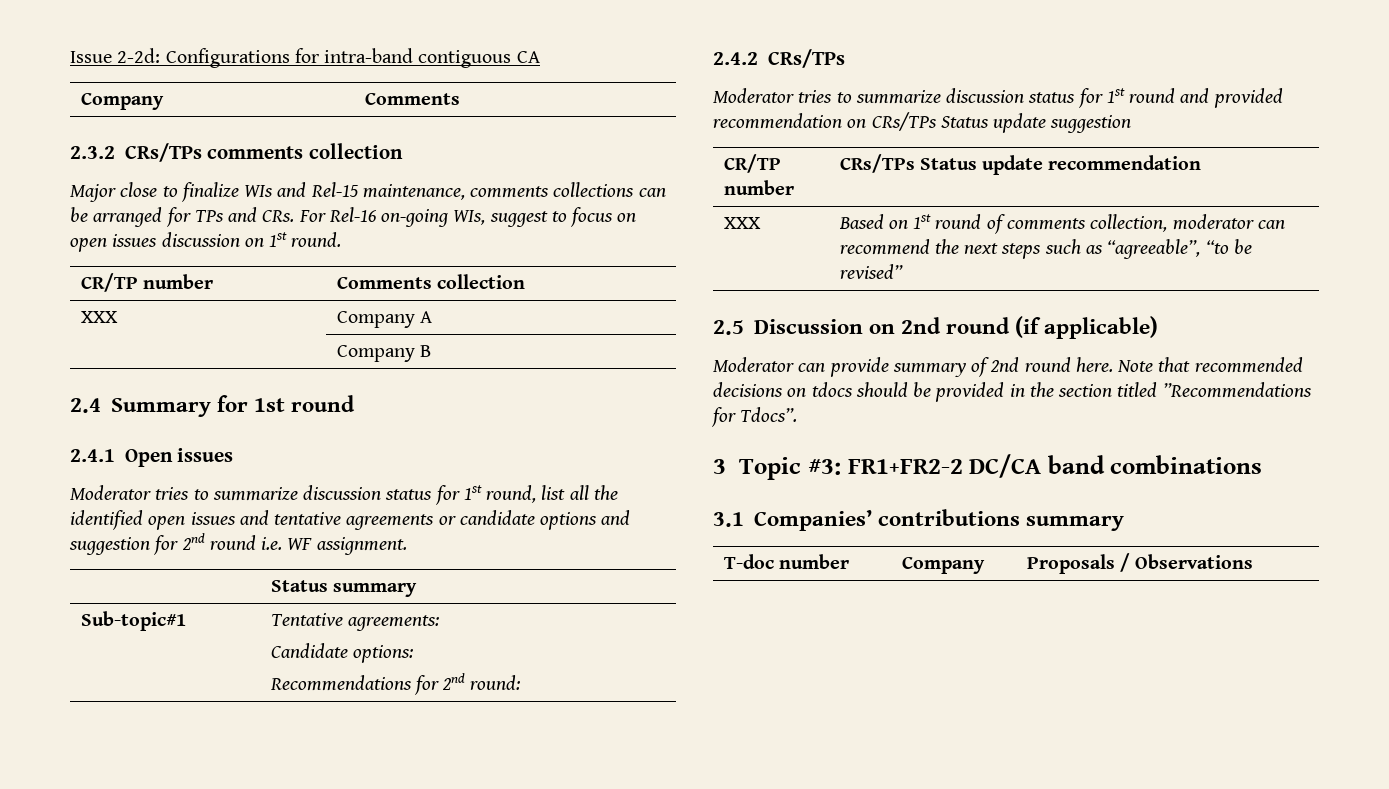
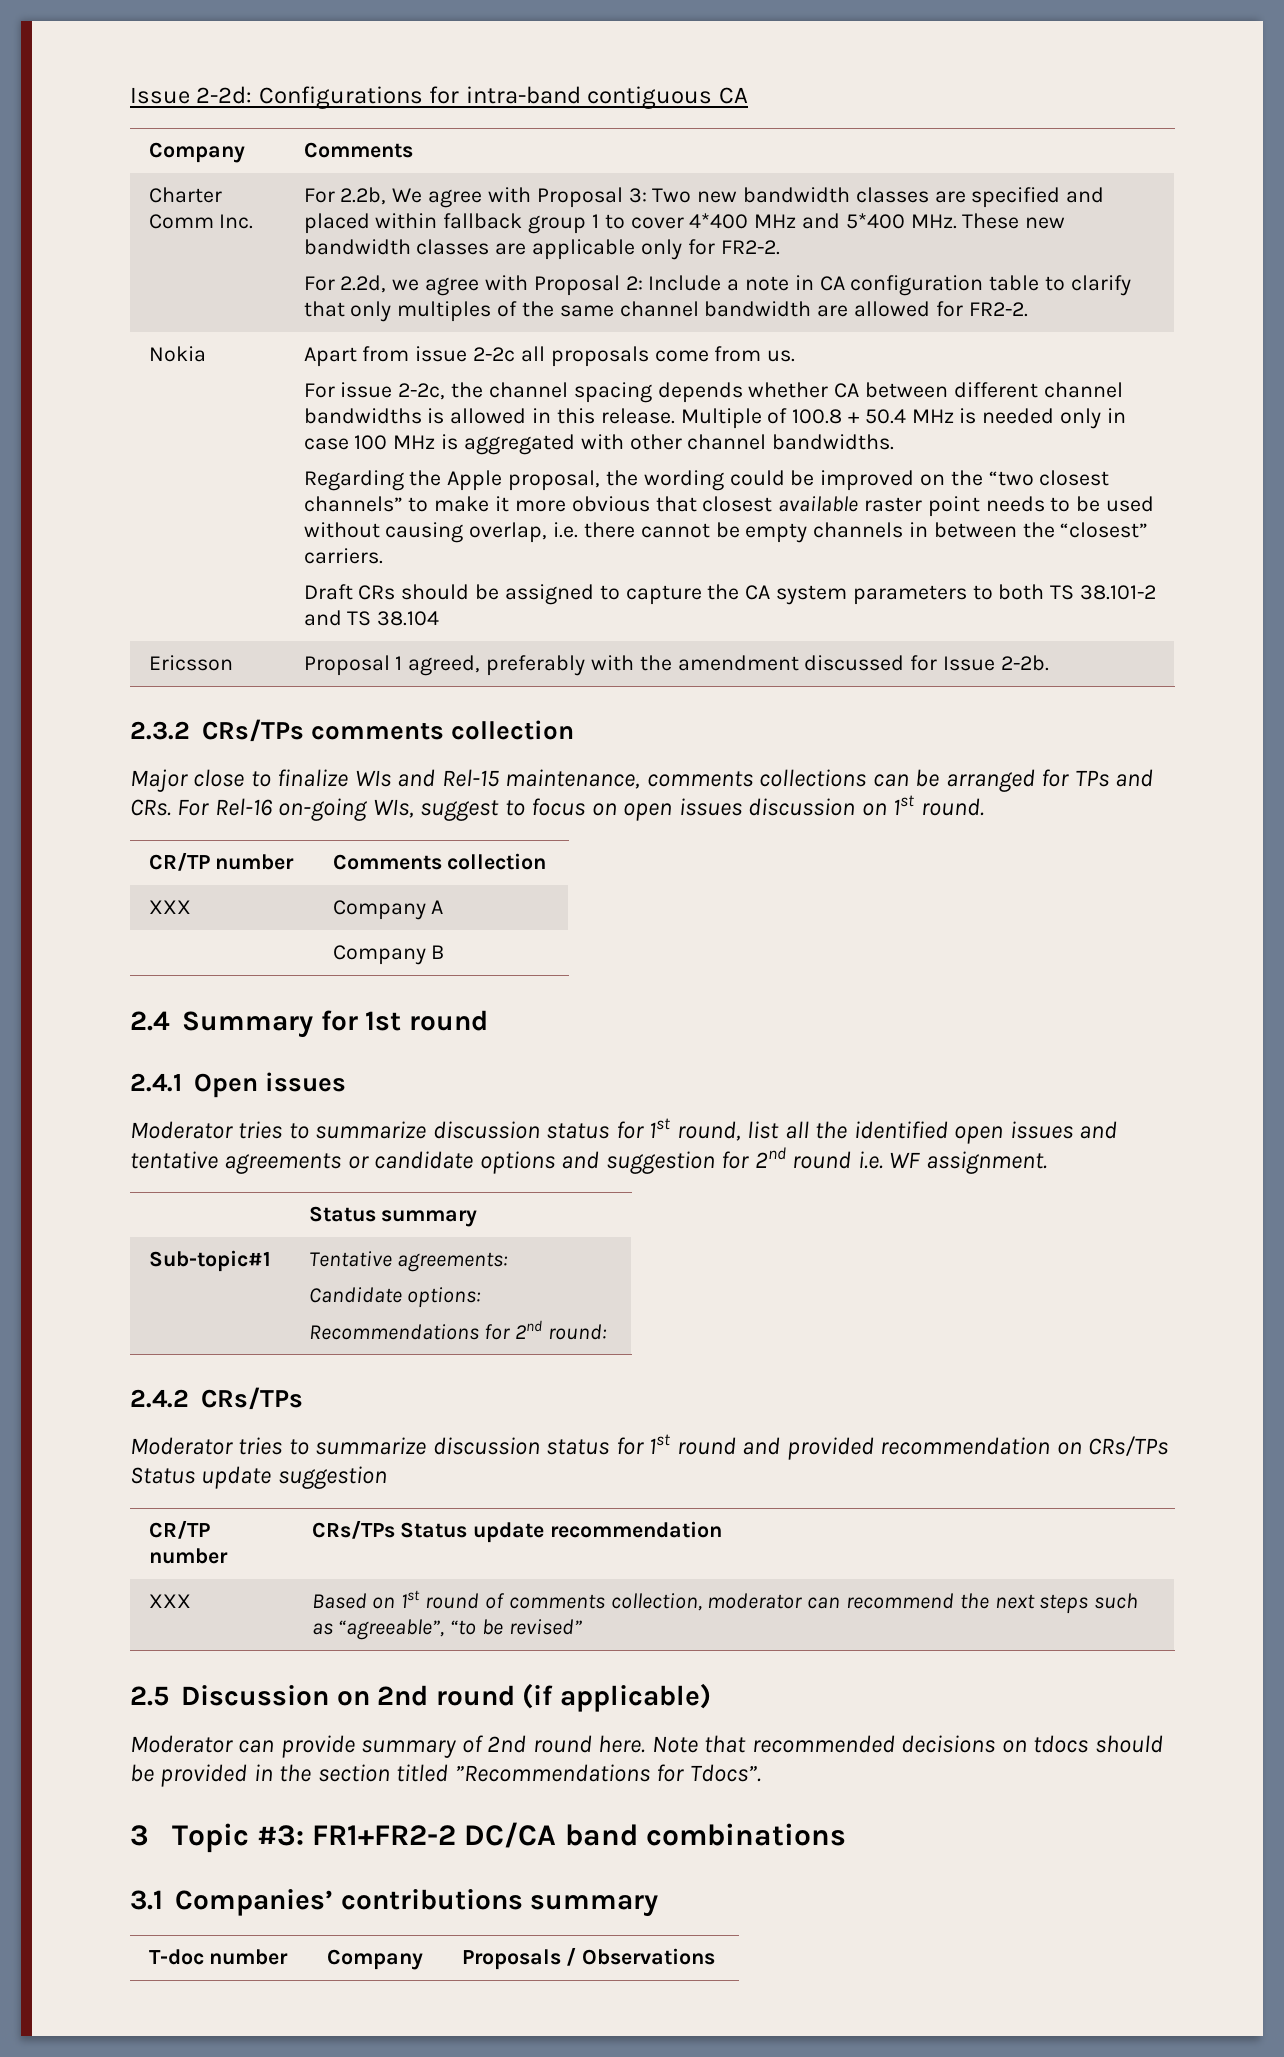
+ Charter Comm Inc. | For 2.2b, We agree with Proposal 3: Two new bandwidth classes are specified and placed within fallback group 1 to cover 4*400 MHz and 5*400 MHz. These new bandwidth classes are applicable only for FR2-2.
+ For 2.2d, we agree with Proposal 2: Include a note in CA configuration table to clarify that only multiples of the same channel bandwidth are allowed for FR2-2.
+ Nokia | Apart from issue 2-2c all proposals come from us.
+ For issue 2-2c, the channel spacing depends whether CA between different channel bandwidths is allowed in this release. Multiple of 100.8 + 50.4 MHz is needed only in case 100 MHz is aggregated with other channel bandwidths.
+ Regarding the Apple proposal, the wording could be improved on the “two closest channels” to make it more obvious that closest available raster point needs to be used without causing overlap, i.e. there cannot be empty channels in between the “closest” carriers.
+ Draft CRs should be assigned to capture the CA system parameters to both TS 38.101-2 and TS 38.104
+ Ericsson | Proposal 1 agreed, preferably with the amendment discussed for Issue 2-2b.

